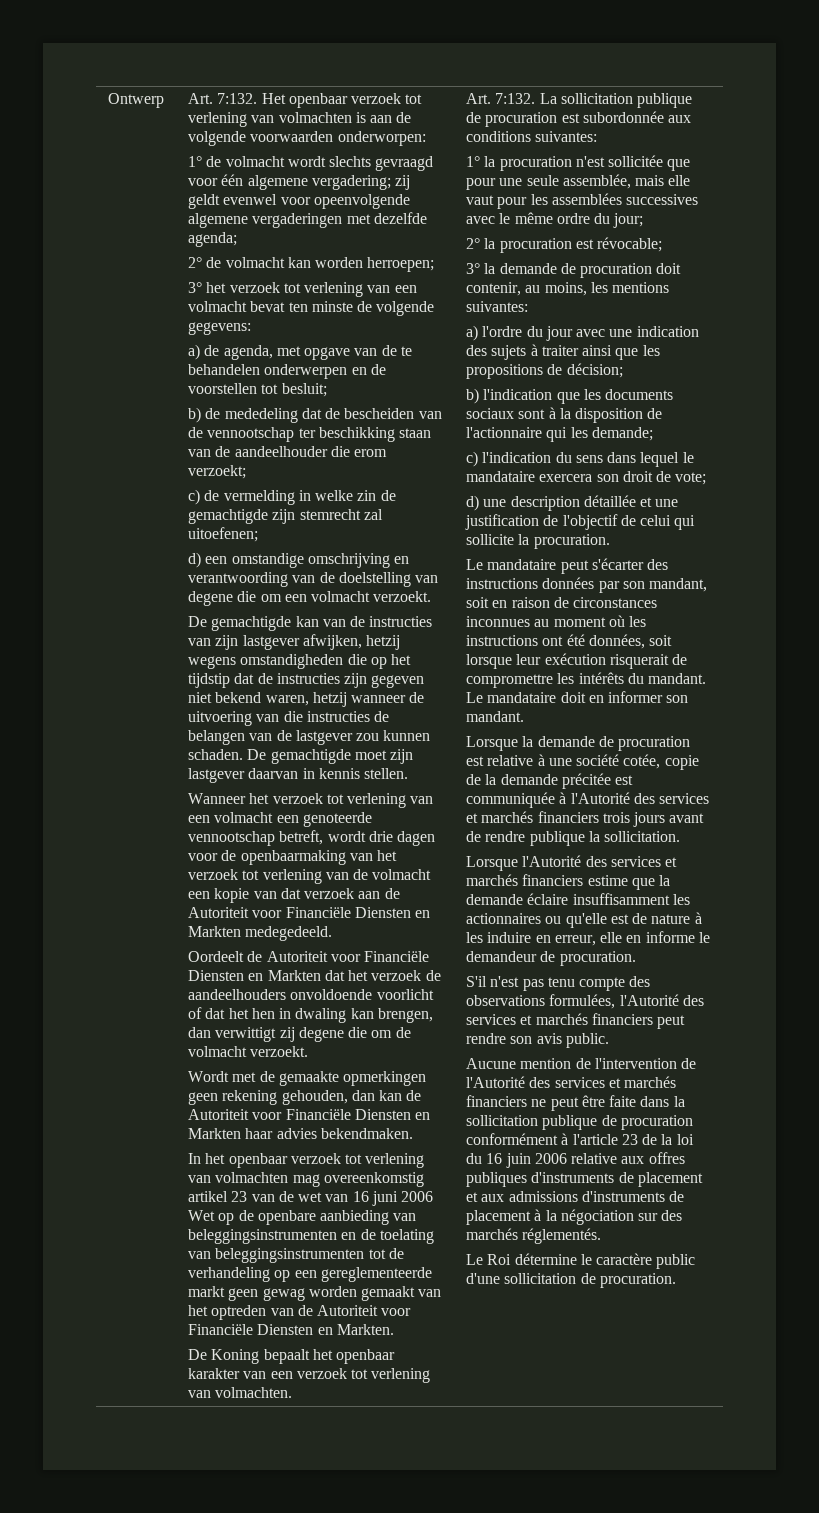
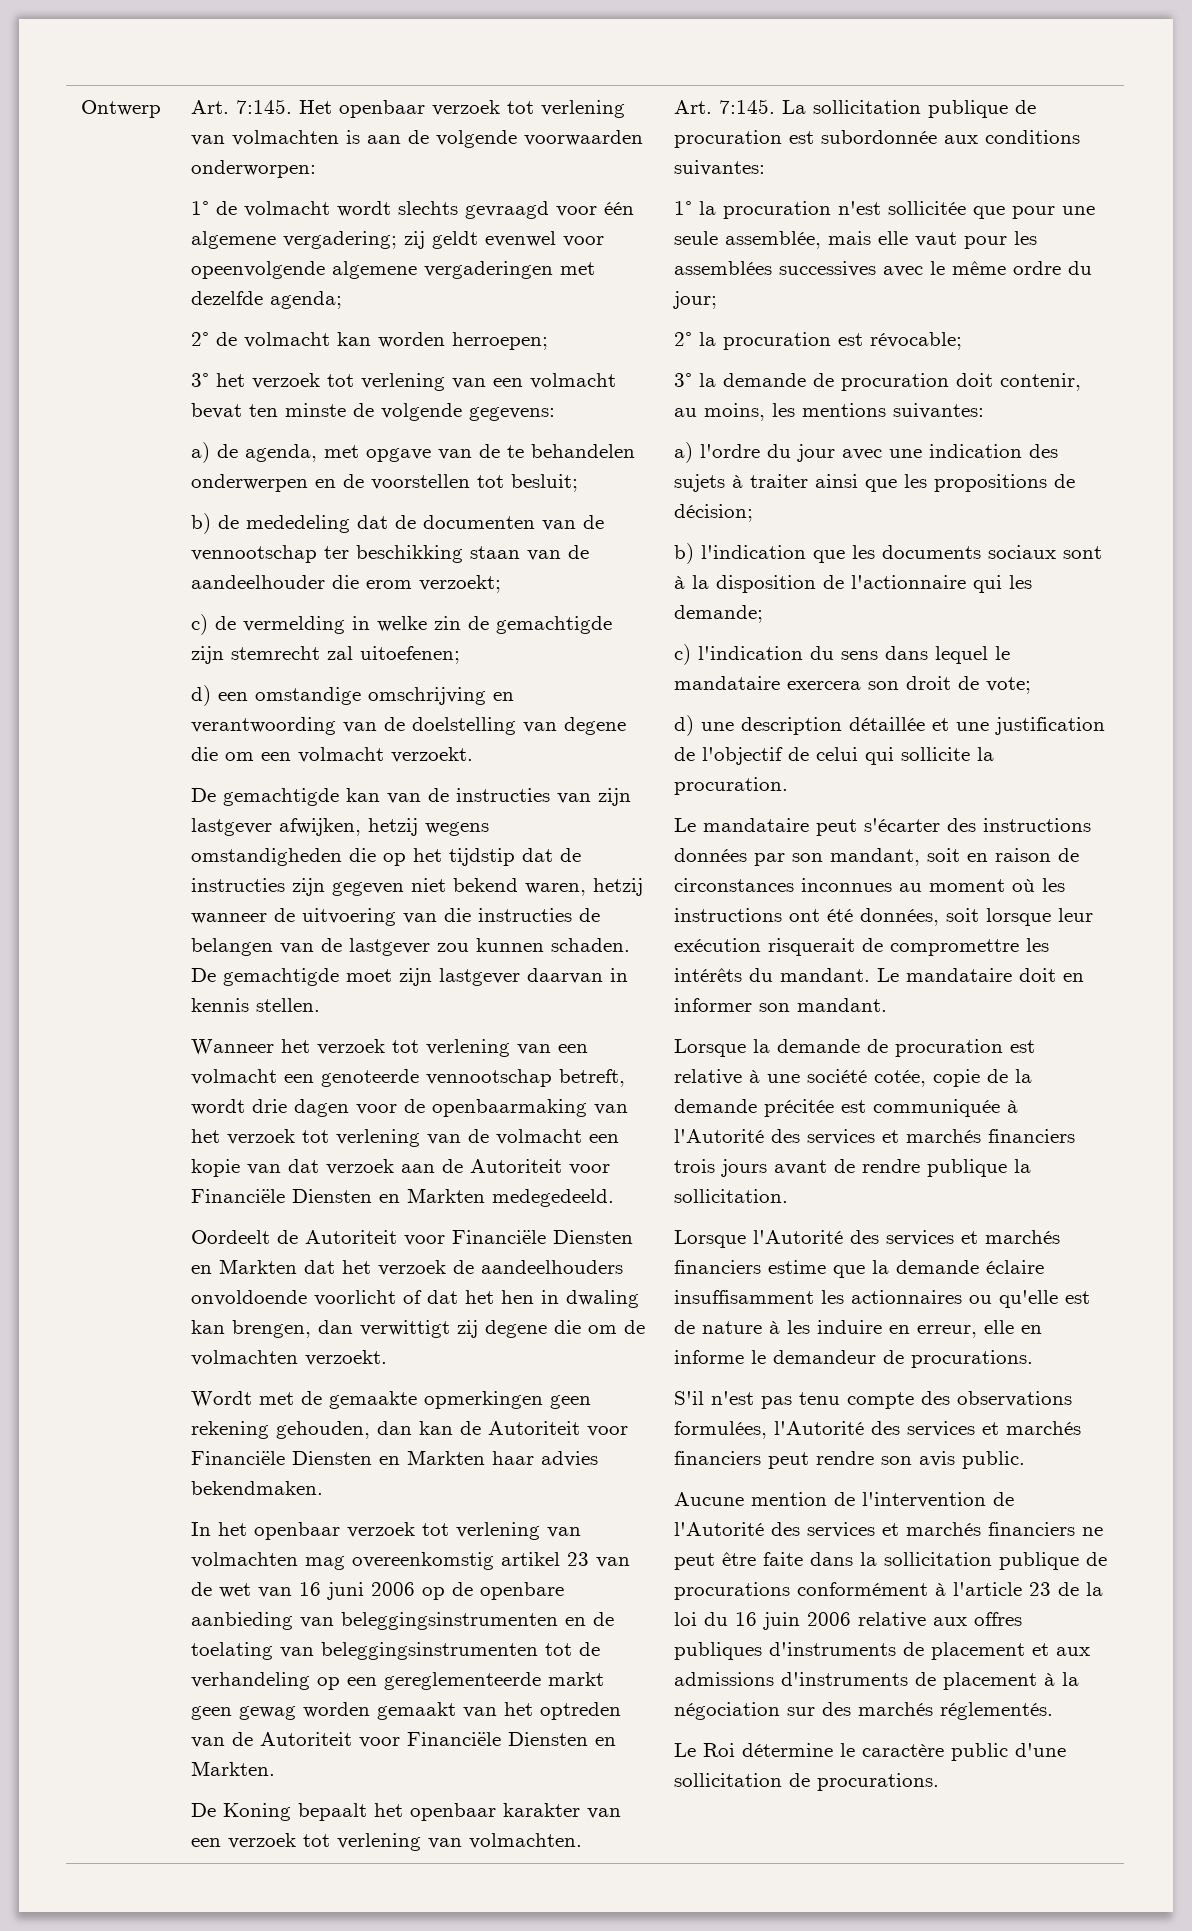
- Ontwerp | Art. 7:132.
+ Ontwerp | Art. 7:145.
- b) de mededeling dat de bescheiden van de vennootschap ter beschikking staan van de aandeelhouder die erom verzoekt;
+ b) de mededeling dat de documenten van de vennootschap ter beschikking staan van de aandeelhouder die erom verzoekt;
- Oordeelt de Autoriteit voor Financiële Diensten en Markten dat het verzoek de aandeelhouders onvoldoende voorlicht of dat het hen in dwaling kan brengen, dan verwittigt zij degene die om de volmacht verzoekt.
+ Oordeelt de Autoriteit voor Financiële Diensten en Markten dat het verzoek de aandeelhouders onvoldoende voorlicht of dat het hen in dwaling kan brengen, dan verwittigt zij degene die om de volmachten verzoekt.
- In het openbaar verzoek tot verlening van volmachten mag overeenkomstig artikel 23 van de wet van 16 juni 2006 Wet op de openbare aanbieding van beleggingsinstrumenten en de toelating van beleggingsinstrumenten tot de verhandeling op een gereglementeerde markt geen gewag worden gemaakt van het optreden van de Autoriteit voor Financiële Diensten en Markten.
+ In het openbaar verzoek tot verlening van volmachten mag overeenkomstig artikel 23 van de wet van 16 juni 2006 op de openbare aanbieding van beleggingsinstrumenten en de toelating van beleggingsinstrumenten tot de verhandeling op een gereglementeerde markt geen gewag worden gemaakt van het optreden van de Autoriteit voor Financiële Diensten en Markten.
- De Koning bepaalt het openbaar karakter van een verzoek tot verlening van volmachten. | Art. 7:132.
+ De Koning bepaalt het openbaar karakter van een verzoek tot verlening van volmachten. | Art. 7:145.
- Lorsque l'Autorité des services et marchés financiers estime que la demande éclaire insuffisamment les actionnaires ou qu'elle est de nature à les induire en erreur, elle en informe le demandeur de procuration.
+ Lorsque l'Autorité des services et marchés financiers estime que la demande éclaire insuffisamment les actionnaires ou qu'elle est de nature à les induire en erreur, elle en informe le demandeur de procurations.
- Aucune mention de l'intervention de l'Autorité des services et marchés financiers ne peut être faite dans la sollicitation publique de procuration conformément à l'article 23 de la loi du 16 juin 2006 relative aux offres publiques d'instruments de placement et aux admissions d'instruments de placement à la négociation sur des marchés réglementés.
+ Aucune mention de l'intervention de l'Autorité des services et marchés financiers ne peut être faite dans la sollicitation publique de procurations conformément à l'article 23 de la loi du 16 juin 2006 relative aux offres publiques d'instruments de placement et aux admissions d'instruments de placement à la négociation sur des marchés réglementés.
- Le Roi détermine le caractère public d'une sollicitation de procuration.
+ Le Roi détermine le caractère public d'une sollicitation de procurations.

